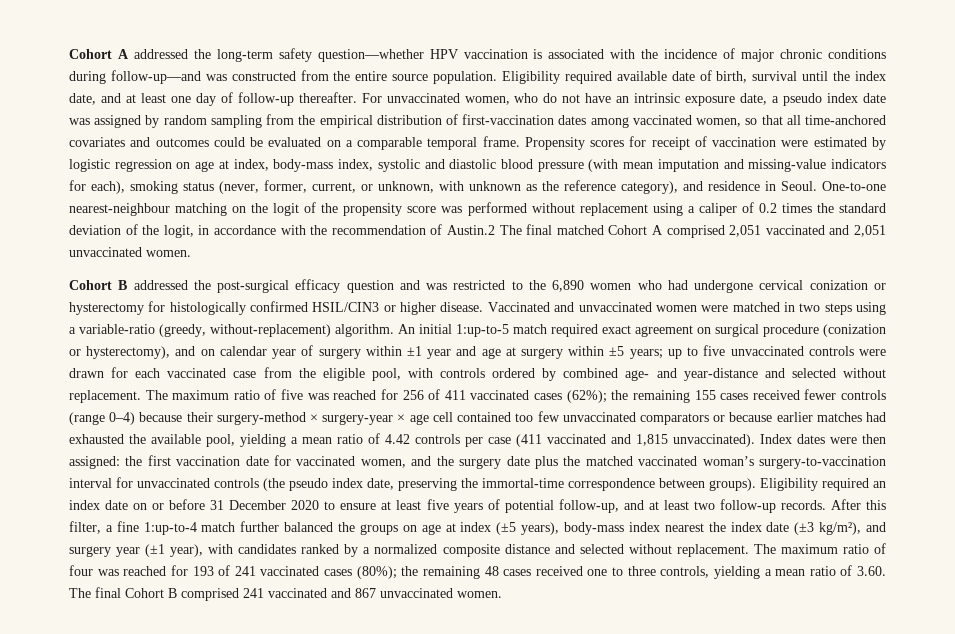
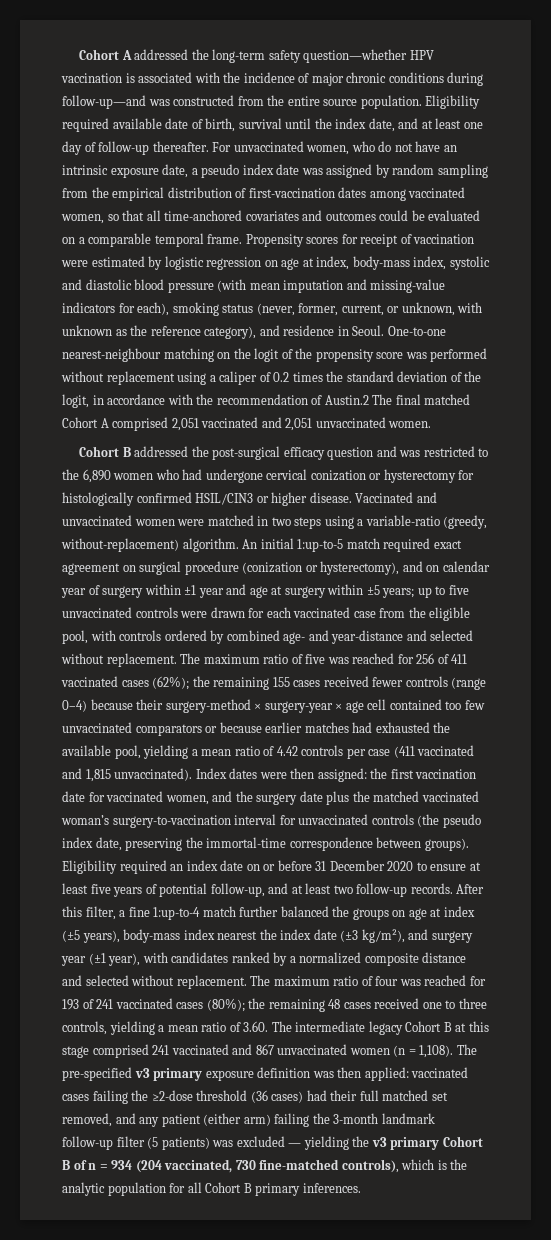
- The maximum ratio of four was reached for 193 of 241 vaccinated cases (80%); the remaining 48 cases received one to three controls, yielding a mean ratio of 3.60. The final Cohort B comprised 241 vaccinated and 867 unvaccinated women.
+ The maximum ratio of four was reached for 193 of 241 vaccinated cases (80%); the remaining 48 cases received one to three controls, yielding a mean ratio of 3.60. The intermediate legacy Cohort B at this stage comprised 241 vaccinated and 867 unvaccinated women (n = 1,108). The pre-specified v3 primary exposure definition was then applied: vaccinated cases failing the ≥2-dose threshold (36 cases) had their full matched set removed, and any patient (either arm) failing the 3-month landmark follow-up filter (5 patients) was excluded — yielding the v3 primary Cohort B of n = 934 (204 vaccinated, 730 fine-matched controls), which is the analytic population for all Cohort B primary inferences.

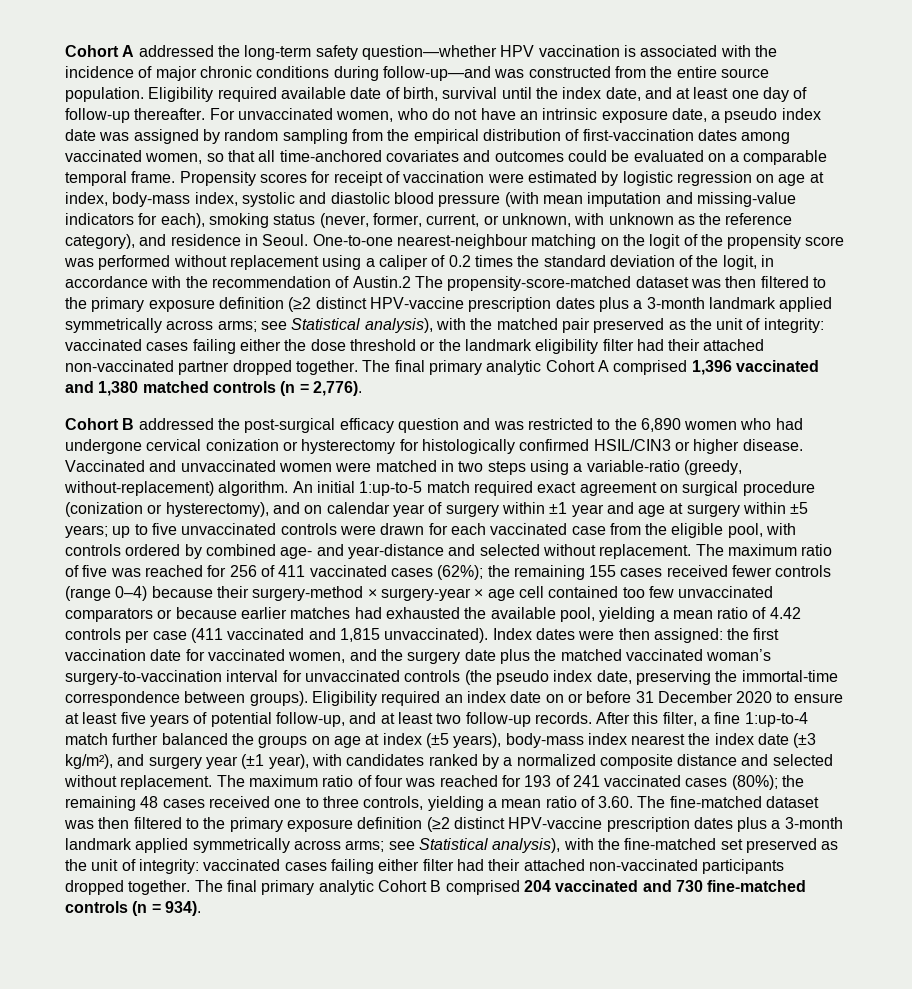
- One-to-one nearest-neighbour matching on the logit of the propensity score was performed without replacement using a caliper of 0.2 times the standard deviation of the logit, in accordance with the recommendation of Austin.2 The final matched Cohort A comprised 2,051 vaccinated and 2,051 unvaccinated women.
+ One-to-one nearest-neighbour matching on the logit of the propensity score was performed without replacement using a caliper of 0.2 times the standard deviation of the logit, in accordance with the recommendation of Austin.2 The propensity-score-matched dataset was then filtered to the primary exposure definition (≥2 distinct HPV-vaccine prescription dates plus a 3-month landmark applied symmetrically across arms; see Statistical analysis), with the matched pair preserved as the unit of integrity: vaccinated cases failing either the dose threshold or the landmark eligibility filter had their attached non-vaccinated partner dropped together. The final primary analytic Cohort A comprised 1,396 vaccinated and 1,380 matched controls (n = 2,776).
- The maximum ratio of four was reached for 193 of 241 vaccinated cases (80%); the remaining 48 cases received one to three controls, yielding a mean ratio of 3.60. The intermediate legacy Cohort B at this stage comprised 241 vaccinated and 867 unvaccinated women (n = 1,108). The pre-specified v3 primary exposure definition was then applied: vaccinated cases failing the ≥2-dose threshold (36 cases) had their full matched set removed, and any patient (either arm) failing the 3-month landmark follow-up filter (5 patients) was excluded — yielding the v3 primary Cohort B of n = 934 (204 vaccinated, 730 fine-matched controls), which is the analytic population for all Cohort B primary inferences.
+ The maximum ratio of four was reached for 193 of 241 vaccinated cases (80%); the remaining 48 cases received one to three controls, yielding a mean ratio of 3.60. The fine-matched dataset was then filtered to the primary exposure definition (≥2 distinct HPV-vaccine prescription dates plus a 3-month landmark applied symmetrically across arms; see Statistical analysis), with the fine-matched set preserved as the unit of integrity: vaccinated cases failing either filter had their attached non-vaccinated participants dropped together. The final primary analytic Cohort B comprised 204 vaccinated and 730 fine-matched controls (n = 934).

